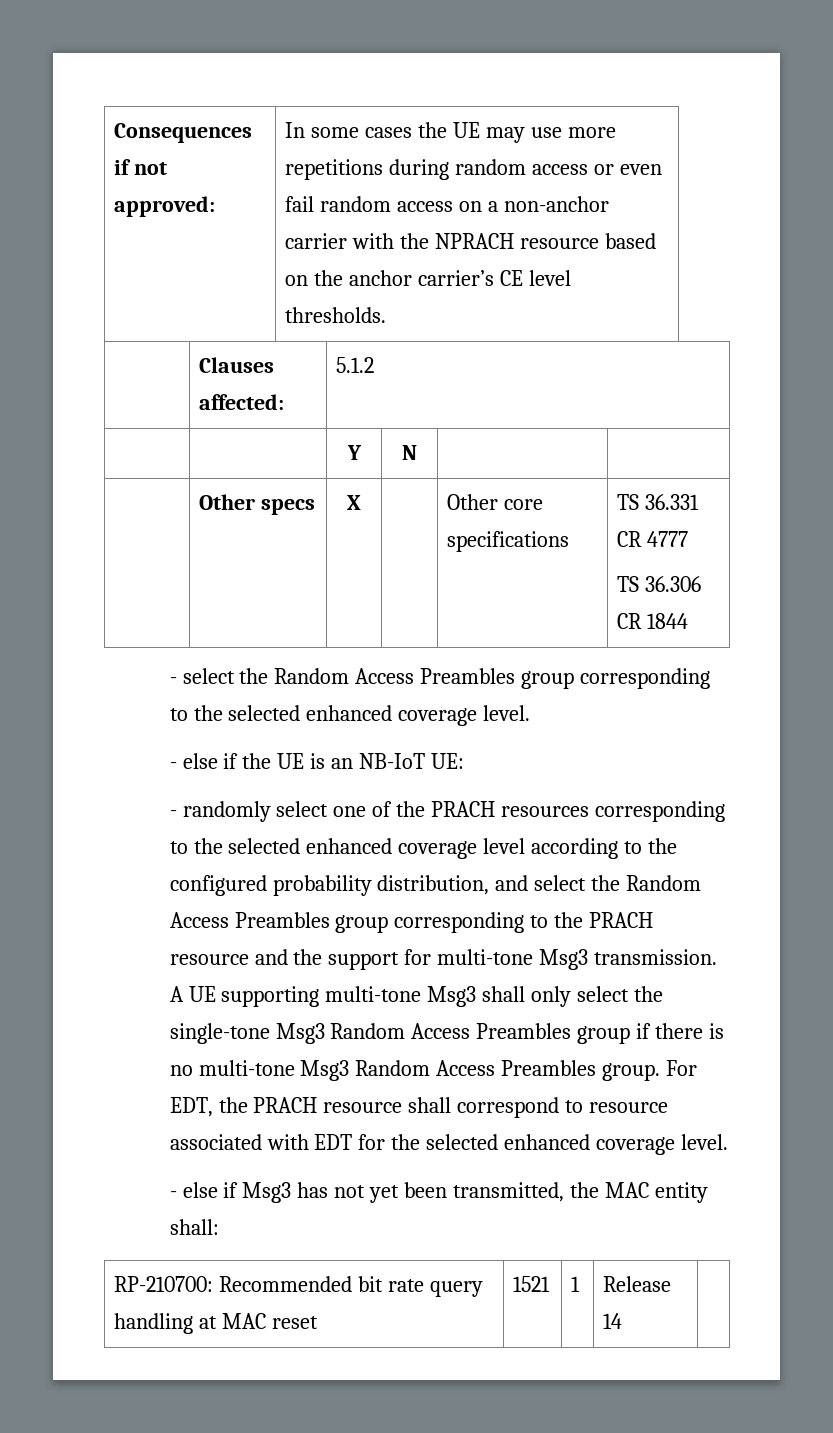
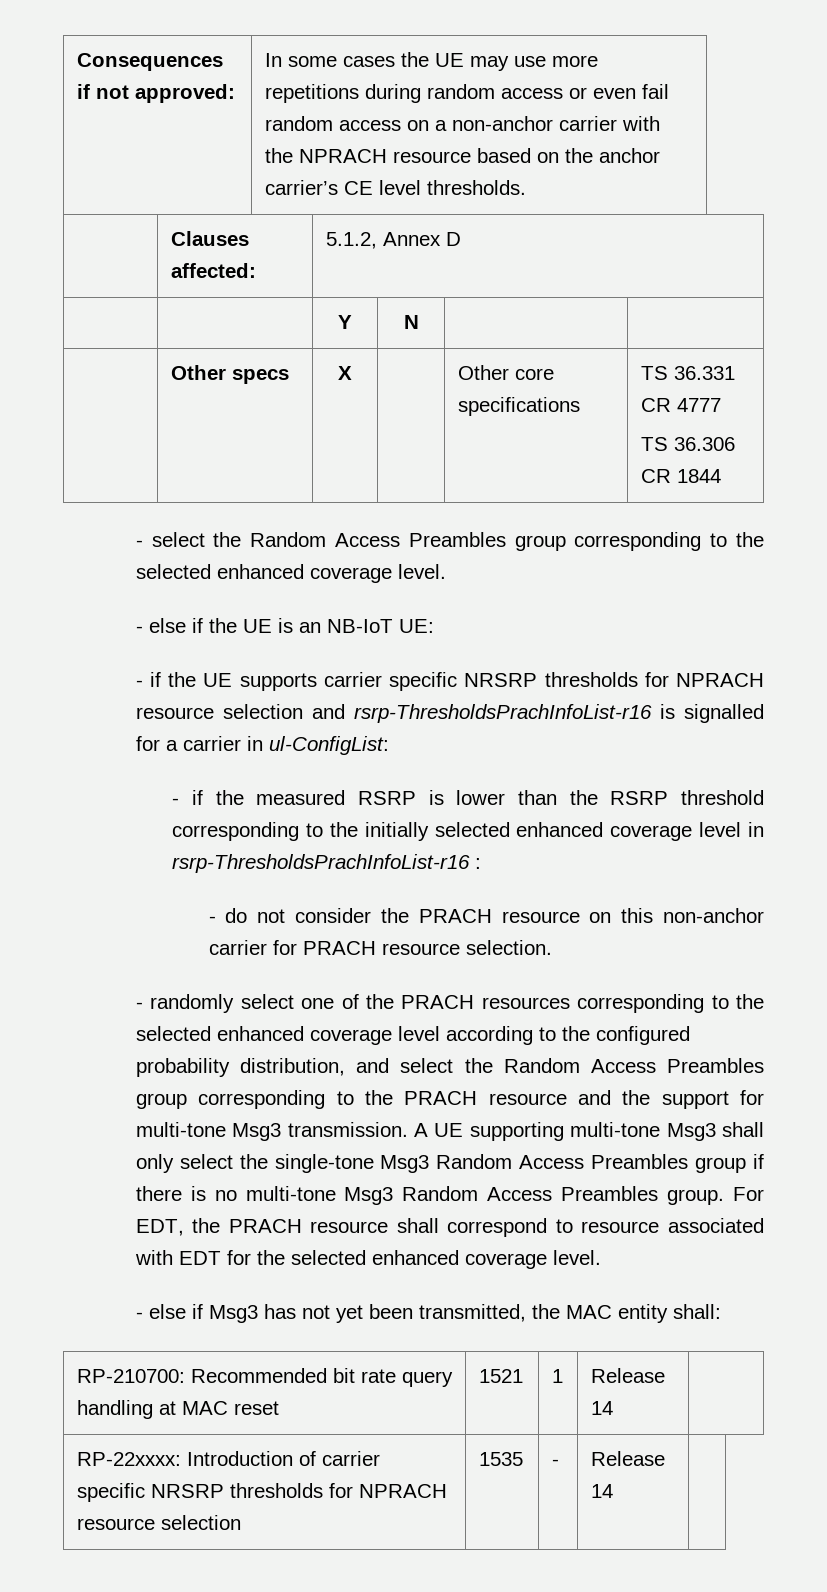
- | Clauses affected: | 5.1.2
+ | Clauses affected: | 5.1.2, Annex D
+ - if the UE supports carrier specific NRSRP thresholds for NPRACH resource selection and rsrp-ThresholdsPrachInfoList-r16 is signalled for a carrier in ul-ConfigList:
+ - if the measured RSRP is lower than the RSRP threshold corresponding to the initially selected enhanced coverage level in rsrp-ThresholdsPrachInfoList-r16 :
+ - do not consider the PRACH resource on this non-anchor carrier for PRACH resource selection.
+ RP-22xxxx: Introduction of carrier specific NRSRP thresholds for NPRACH resource selection | 1535 | - | Release 14 |

